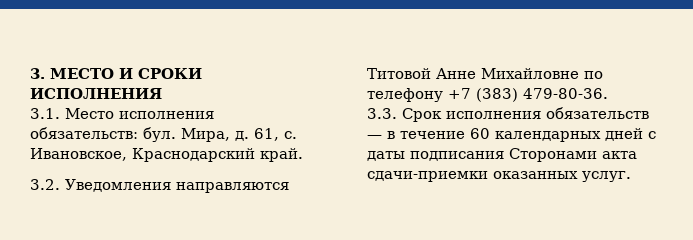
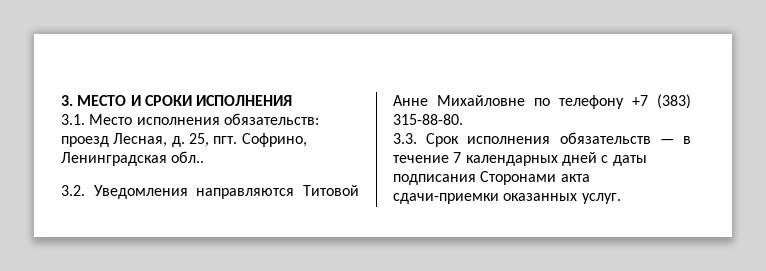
- 3.1. Место исполнения обязательств: бул. Мира, д. 61, с. Ивановское, Краснодарский край.
+ 3.1. Место исполнения обязательств: проезд Лесная, д. 25, пгт. Софрино, Ленинградская обл..
- 3.2. Уведомления направляются Титовой Анне Михайловне по телефону +7 (383) 479-80-36.
+ 3.2. Уведомления направляются Титовой Анне Михайловне по телефону +7 (383) 315-88-80.
- 3.3. Срок исполнения обязательств — в течение 60 календарных дней с даты подписания Сторонами акта сдачи-приемки оказанных услуг.
+ 3.3. Срок исполнения обязательств — в течение 7 календарных дней с даты подписания Сторонами акта сдачи-приемки оказанных услуг.

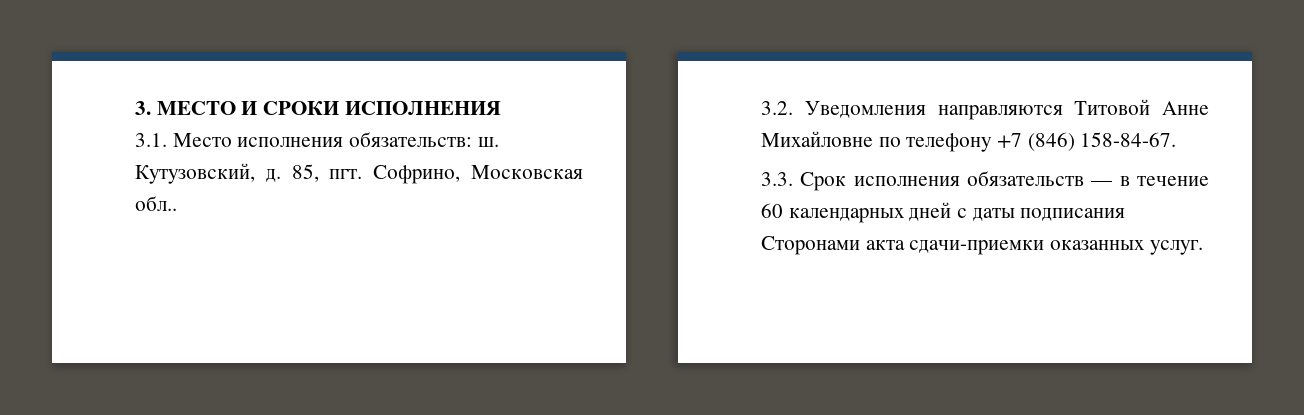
- 3.1. Место исполнения обязательств: проезд Лесная, д. 25, пгт.
+ 3.1. Место исполнения обязательств: ш. Кутузовский, д. 85, пгт.
- Софрино, Ленинградская обл..
+ Софрино, Московская обл..
- 3.2. Уведомления направляются Титовой Анне Михайловне по телефону +7 (383) 315-88-80.
+ 3.2. Уведомления направляются Титовой Анне Михайловне по телефону +7 (846) 158-84-67.
- 3.3. Срок исполнения обязательств — в течение 7 календарных дней с даты подписания Сторонами акта сдачи-приемки оказанных услуг.
+ 3.3. Срок исполнения обязательств — в течение 60 календарных дней с даты подписания Сторонами акта сдачи-приемки оказанных услуг.

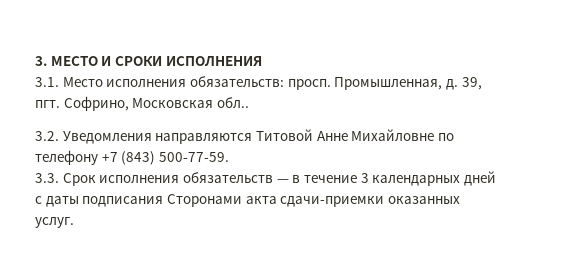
- 3.1. Место исполнения обязательств: ш. Кутузовский, д. 85, пгт.
+ 3.1. Место исполнения обязательств: просп. Промышленная, д. 39, пгт.
- 3.2. Уведомления направляются Титовой Анне Михайловне по телефону +7 (846) 158-84-67.
+ 3.2. Уведомления направляются Титовой Анне Михайловне по телефону +7 (843) 500-77-59.
- 3.3. Срок исполнения обязательств — в течение 60 календарных дней с даты подписания Сторонами акта сдачи-приемки оказанных услуг.
+ 3.3. Срок исполнения обязательств — в течение 3 календарных дней с даты подписания Сторонами акта сдачи-приемки оказанных услуг.

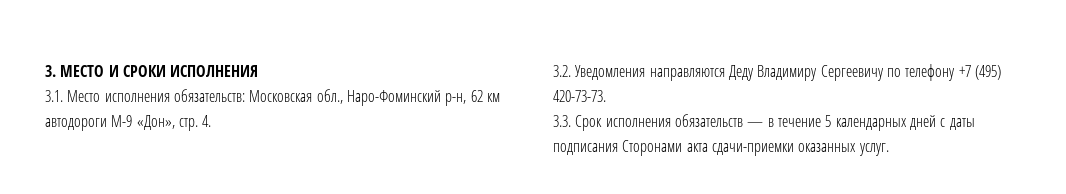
- 3.1. Место исполнения обязательств: просп. Промышленная, д. 39, пгт. Софрино, Московская обл..
+ 3.1. Место исполнения обязательств: Московская обл., Наро-Фоминский р-н, 62 км автодороги М-9 «Дон», стр. 4.
- 3.2. Уведомления направляются Титовой Анне Михайловне по телефону +7 (843) 500-77-59.
+ 3.2. Уведомления направляются Деду Владимиру Сергеевичу по телефону +7 (495) 420-73-73.
- 3.3. Срок исполнения обязательств — в течение 3 календарных дней с даты подписания Сторонами акта сдачи-приемки оказанных услуг.
+ 3.3. Срок исполнения обязательств — в течение 5 календарных дней с даты подписания Сторонами акта сдачи-приемки оказанных услуг.

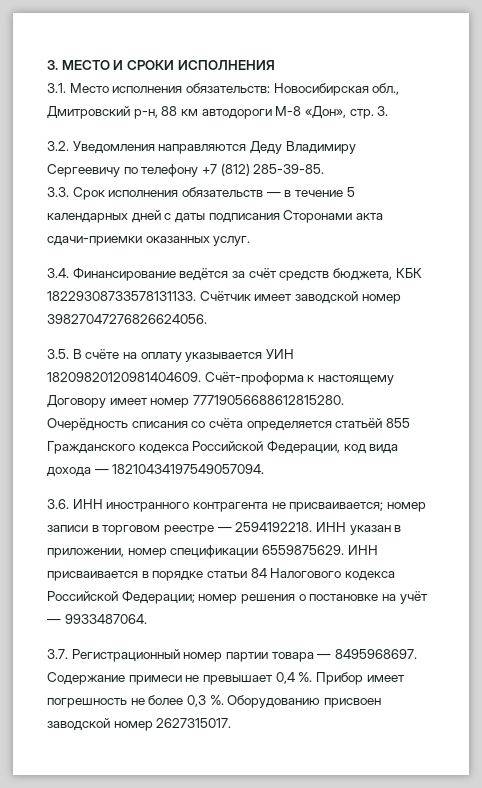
- 3.1. Место исполнения обязательств: Московская обл., Наро-Фоминский р-н, 62 км автодороги М-9 «Дон», стр. 4.
+ 3.1. Место исполнения обязательств: Новосибирская обл., Дмитровский р-н, 88 км автодороги М-8 «Дон», стр. 3.
- 3.2. Уведомления направляются Деду Владимиру Сергеевичу по телефону +7 (495) 420-73-73.
+ 3.2. Уведомления направляются Деду Владимиру Сергеевичу по телефону +7 (812) 285-39-85.
+ 3.4. Финансирование ведётся за счёт средств бюджета, КБК 18229308733578131133. Счётчик имеет заводской номер 39827047276826624056.
+ 3.5. В счёте на оплату указывается УИН 18209820120981404609. Счёт-проформа к настоящему Договору имеет номер 77719056688612815280. Очерёдность списания со счёта определяется статьёй 855 Гражданского кодекса Российской Федерации, код вида дохода — 18210434197549057094.
+ 3.6. ИНН иностранного контрагента не присваивается; номер записи в торговом реестре — 2594192218. ИНН указан в приложении, номер спецификации 6559875629. ИНН присваивается в порядке статьи 84 Налогового кодекса Российской Федерации; номер решения о постановке на учёт — 9933487064.
+ 3.7. Регистрационный номер партии товара — 8495968697. Содержание примеси не превышает 0,4 %. Прибор имеет погрешность не более 0,3 %. Оборудованию присвоен заводской номер 2627315017.

